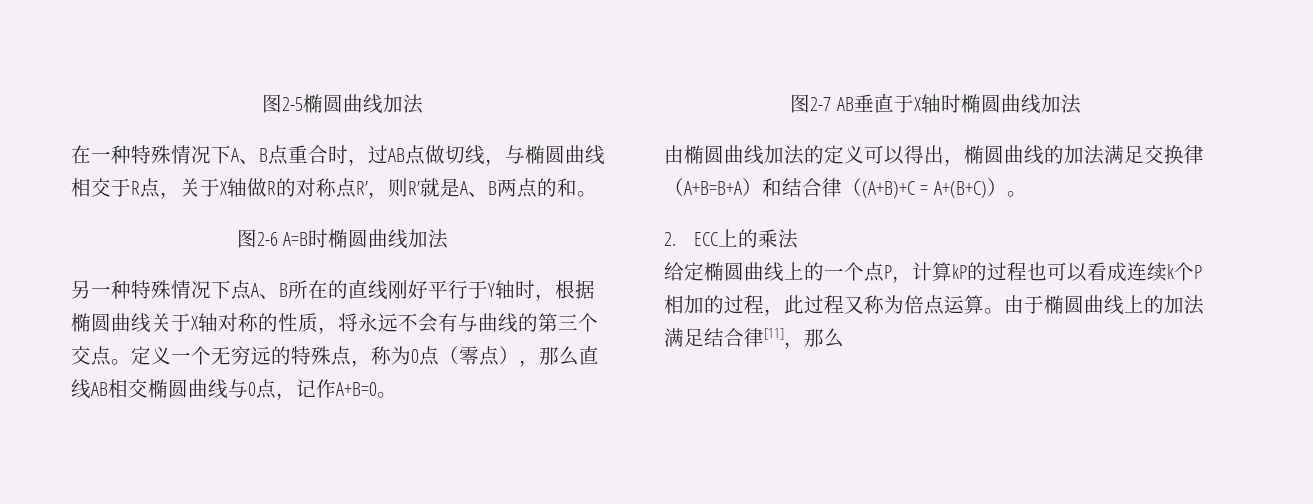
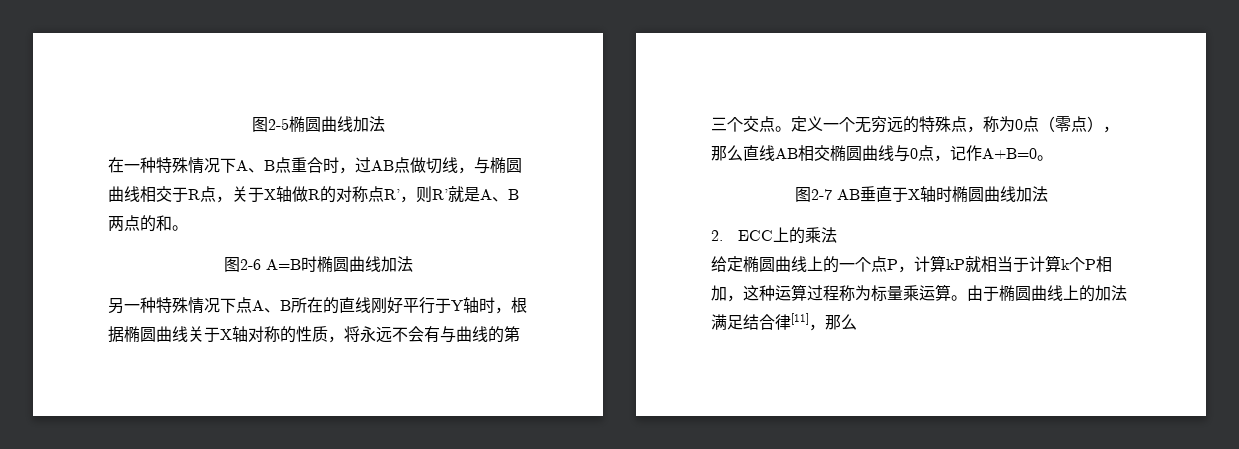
- 由椭圆曲线加法的定义可以得出，椭圆曲线的加法满足交换律（A+B=B+A）和结合律（(A+B)+C = A+(B+C)）。
- 给定椭圆曲线上的一个点P，计算kP的过程也可以看成连续k个P相加的过程，此过程又称为倍点运算。
+ 给定椭圆曲线上的一个点P，计算kP就相当于计算k个P相加，这种运算过程称为标量乘运算。

